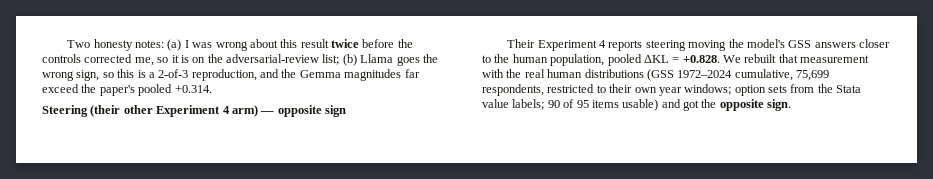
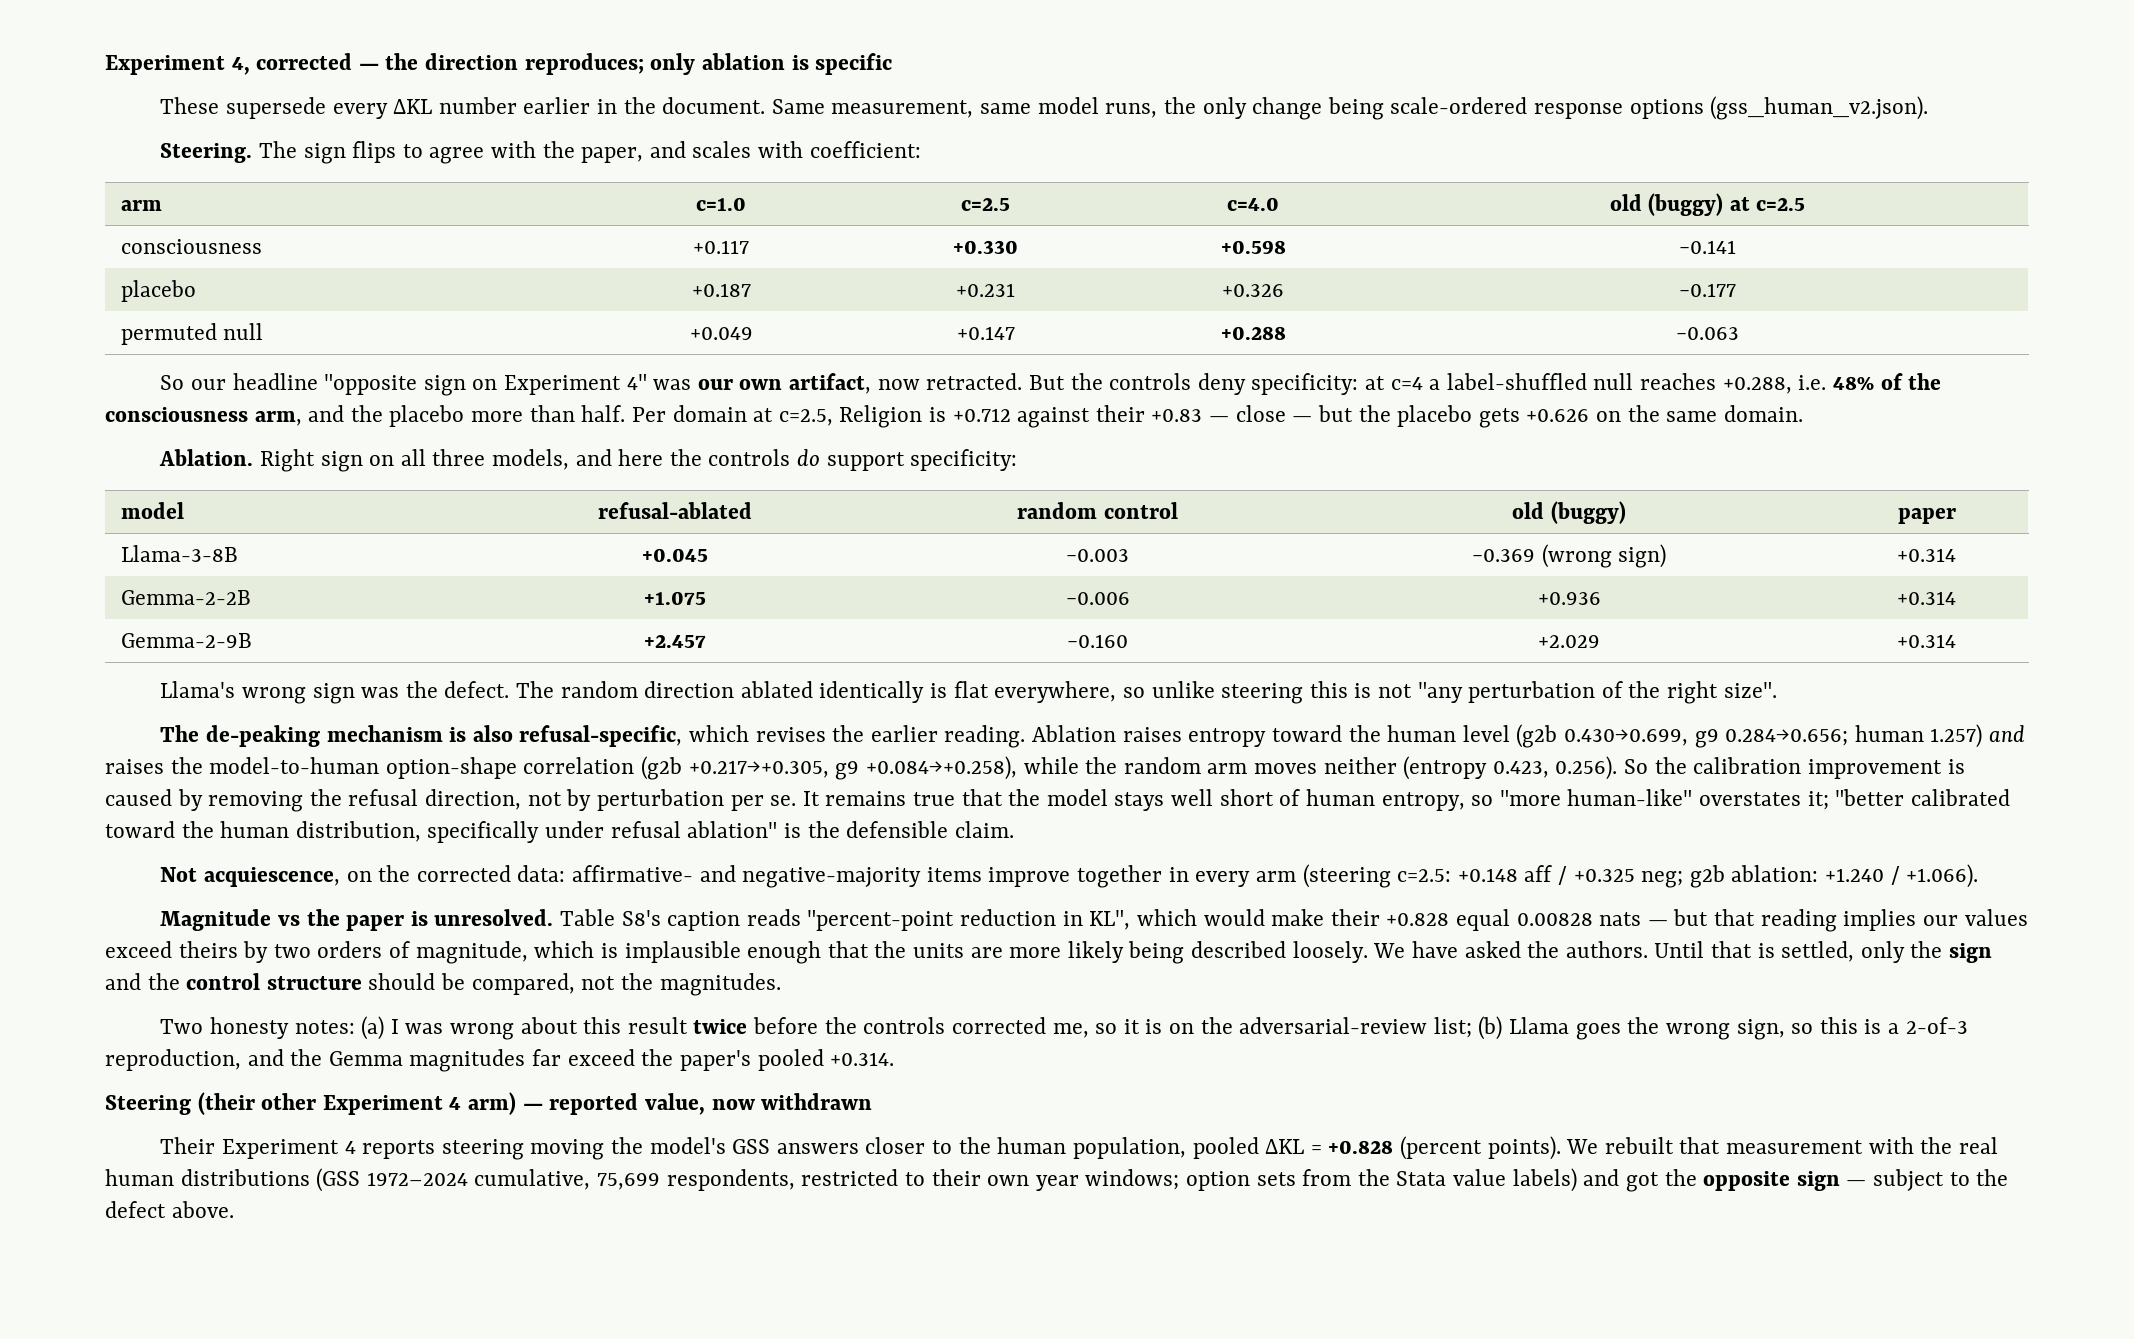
+ Experiment 4, corrected — the direction reproduces; only ablation is specific
+ These supersede every ΔKL number earlier in the document. Same measurement, same model runs, the only change being scale-ordered response options (gss_human_v2.json).
+ Steering. The sign flips to agree with the paper, and scales with coefficient:
+ arm | c=1.0 | c=2.5 | c=4.0 | old (buggy) at c=2.5
+ consciousness | +0.117 | +0.330 | +0.598 | −0.141
+ placebo | +0.187 | +0.231 | +0.326 | −0.177
+ permuted null | +0.049 | +0.147 | +0.288 | −0.063
+ So our headline "opposite sign on Experiment 4" was our own artifact, now retracted. But the controls deny specificity: at c=4 a label-shuffled null reaches +0.288, i.e. 48% of the consciousness arm, and the placebo more than half. Per domain at c=2.5, Religion is +0.712 against their +0.83 — close — but the placebo gets +0.626 on the same domain.
+ Ablation. Right sign on all three models, and here the controls do support specificity:
+ model | refusal-ablated | random control | old (buggy) | paper
+ Llama-3-8B | +0.045 | −0.003 | −0.369 (wrong sign) | +0.314
+ Gemma-2-2B | +1.075 | −0.006 | +0.936 | +0.314
+ Gemma-2-9B | +2.457 | −0.160 | +2.029 | +0.314
+ Llama's wrong sign was the defect. The random direction ablated identically is flat everywhere, so unlike steering this is not "any perturbation of the right size".
+ The de-peaking mechanism is also refusal-specific, which revises the earlier reading. Ablation raises entropy toward the human level (g2b 0.430→0.699, g9 0.284→0.656; human 1.257) and raises the model-to-human option-shape correlation (g2b +0.217→+0.305, g9 +0.084→+0.258), while the random arm moves neither (entropy 0.423, 0.256). So the calibration improvement is caused by removing the refusal direction, not by perturbation per se. It remains true that the model stays well short of human entropy, so "more human-like" overstates it; "better calibrated toward the human distribution, specifically under refusal ablation" is the defensible claim.
+ Not acquiescence, on the corrected data: affirmative- and negative-majority items improve together in every arm (steering c=2.5: +0.148 aff / +0.325 neg; g2b ablation: +1.240 / +1.066).
+ Magnitude vs the paper is unresolved. Table S8's caption reads "percent-point reduction in KL", which would make their +0.828 equal 0.00828 nats — but that reading implies our values exceed theirs by two orders of magnitude, which is implausible enough that the units are more likely being described loosely. We have asked the authors. Until that is settled, only the sign and the control structure should be compared, not the magnitudes.
- Steering (their other Experiment 4 arm) — opposite sign
+ Steering (their other Experiment 4 arm) — reported value, now withdrawn
- Their Experiment 4 reports steering moving the model's GSS answers closer to the human population, pooled ΔKL = +0.828. We rebuilt that measurement with the real human distributions (GSS 1972–2024 cumulative, 75,699 respondents, restricted to their own year windows; option sets from the Stata value labels; 90 of 95 items usable) and got the opposite sign.
+ Their Experiment 4 reports steering moving the model's GSS answers closer to the human population, pooled ΔKL = +0.828 (percent points). We rebuilt that measurement with the real human distributions (GSS 1972–2024 cumulative, 75,699 respondents, restricted to their own year windows; option sets from the Stata value labels) and got the opposite sign — subject to the defect above.

